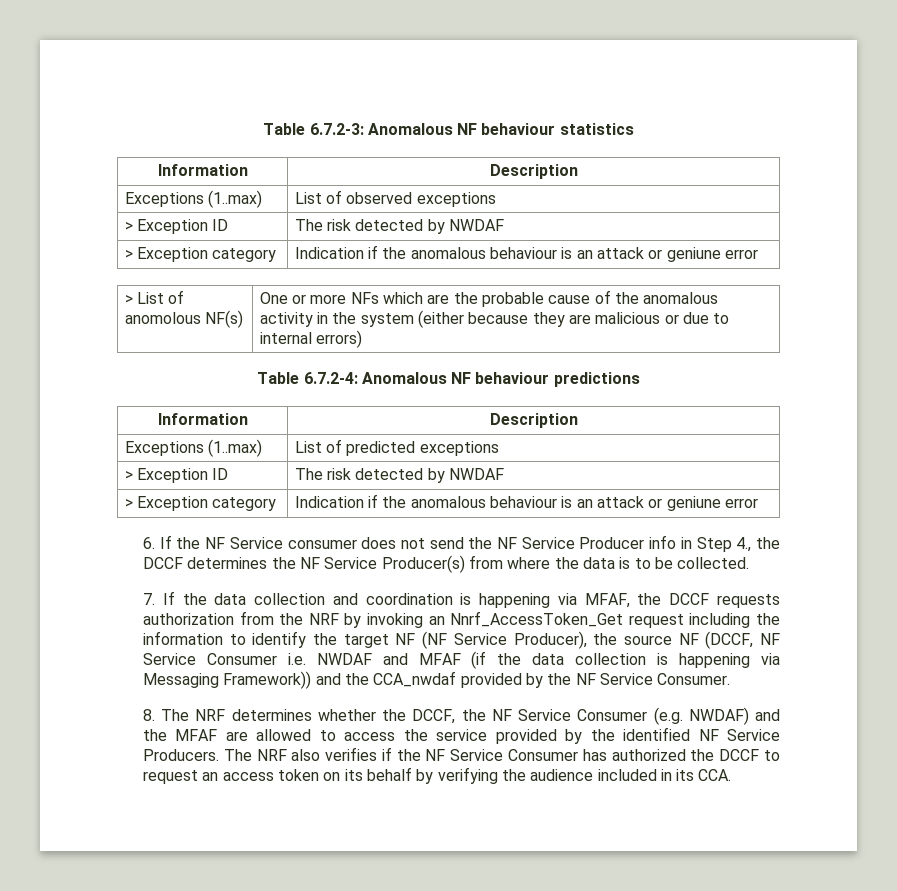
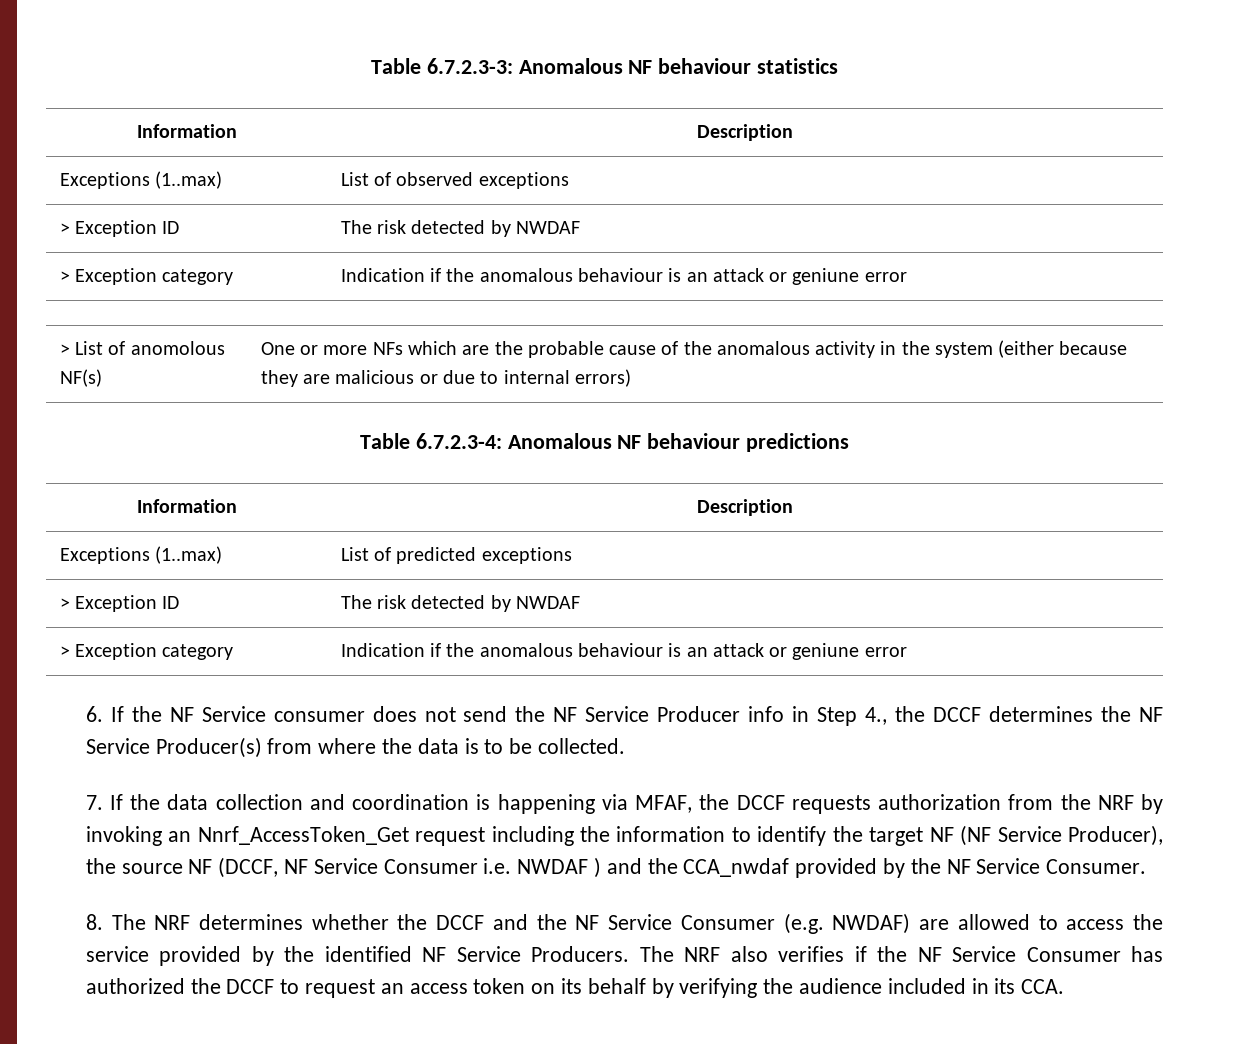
- Table 6.7.2-3: Anomalous NF behaviour statistics
+ Table 6.7.2.3-3: Anomalous NF behaviour statistics
- Table 6.7.2-4: Anomalous NF behaviour predictions
+ Table 6.7.2.3-4: Anomalous NF behaviour predictions
- 7. If the data collection and coordination is happening via MFAF, the DCCF requests authorization from the NRF by invoking an Nnrf_AccessToken_Get request including the information to identify the target NF (NF Service Producer), the source NF (DCCF, NF Service Consumer i.e. NWDAF and MFAF (if the data collection is happening via Messaging Framework)) and the CCA_nwdaf provided by the NF Service Consumer.
+ 7. If the data collection and coordination is happening via MFAF, the DCCF requests authorization from the NRF by invoking an Nnrf_AccessToken_Get request including the information to identify the target NF (NF Service Producer), the source NF (DCCF, NF Service Consumer i.e. NWDAF ) and the CCA_nwdaf provided by the NF Service Consumer.
- 8. The NRF determines whether the DCCF, the NF Service Consumer (e.g. NWDAF) and the MFAF are allowed to access the service provided by the identified NF Service Producers.
+ 8. The NRF determines whether the DCCF and the NF Service Consumer (e.g. NWDAF) are allowed to access the service provided by the identified NF Service Producers.

